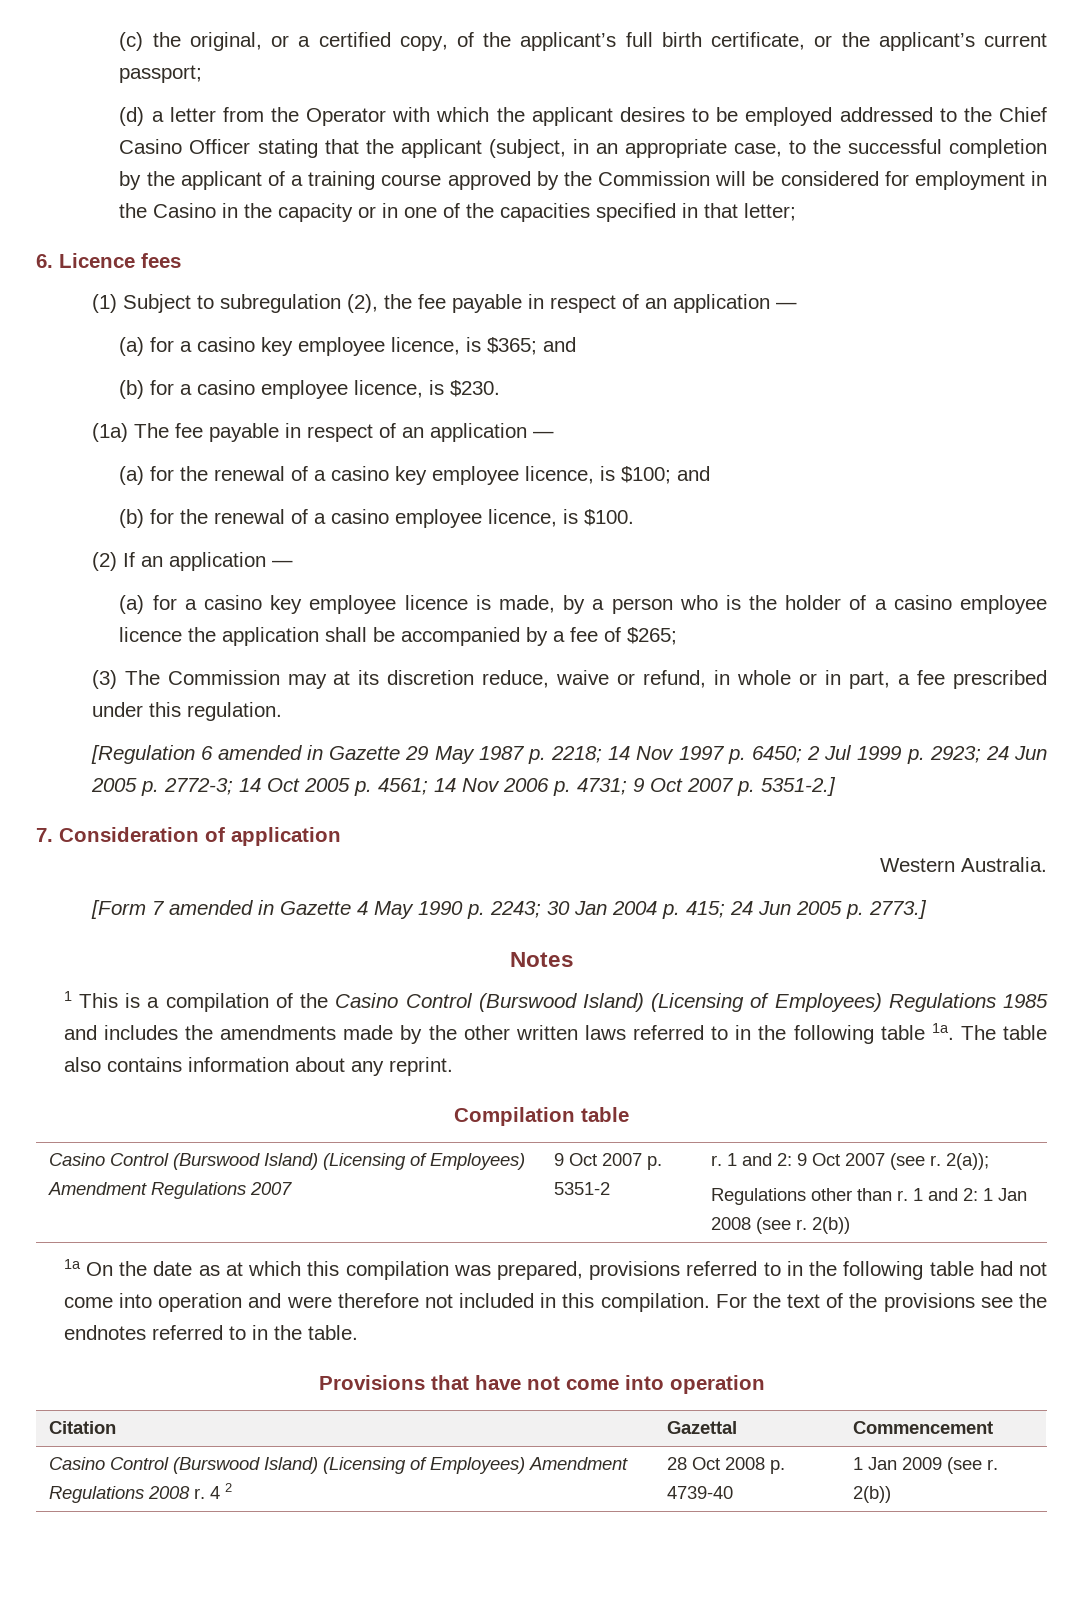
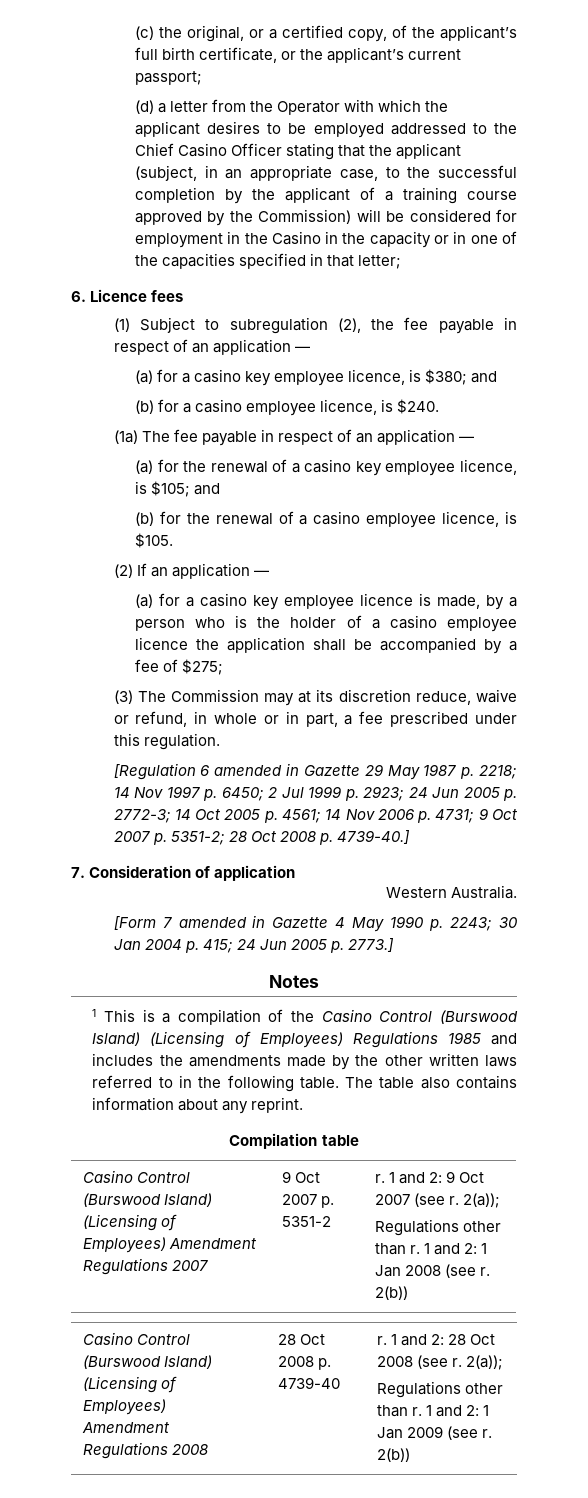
- (d) a letter from the Operator with which the applicant desires to be employed addressed to the Chief Casino Officer stating that the applicant (subject, in an appropriate case, to the successful completion by the applicant of a training course approved by the Commission will be considered for employment in the Casino in the capacity or in one of the capacities specified in that letter;
+ (d) a letter from the Operator with which the applicant desires to be employed addressed to the Chief Casino Officer stating that the applicant (subject, in an appropriate case, to the successful completion by the applicant of a training course approved by the Commission) will be considered for employment in the Casino in the capacity or in one of the capacities specified in that letter;
- (a) for a casino key employee licence, is $365; and
+ (a) for a casino key employee licence, is $380; and
- (b) for a casino employee licence, is $230.
+ (b) for a casino employee licence, is $240.
- (a) for the renewal of a casino key employee licence, is $100; and
+ (a) for the renewal of a casino key employee licence, is $105; and
- (b) for the renewal of a casino employee licence, is $100.
+ (b) for the renewal of a casino employee licence, is $105.
- (a) for a casino key employee licence is made, by a person who is the holder of a casino employee licence the application shall be accompanied by a fee of $265;
+ (a) for a casino key employee licence is made, by a person who is the holder of a casino employee licence the application shall be accompanied by a fee of $275;
- [Regulation 6 amended in Gazette 29 May 1987 p. 2218; 14 Nov 1997 p. 6450; 2 Jul 1999 p. 2923; 24 Jun 2005 p. 2772-3; 14 Oct 2005 p. 4561; 14 Nov 2006 p. 4731; 9 Oct 2007 p. 5351-2.]
+ [Regulation 6 amended in Gazette 29 May 1987 p. 2218; 14 Nov 1997 p. 6450; 2 Jul 1999 p. 2923; 24 Jun 2005 p. 2772-3; 14 Oct 2005 p. 4561; 14 Nov 2006 p. 4731; 9 Oct 2007 p. 5351-2; 28 Oct 2008 p. 4739-40.]
- 1 This is a compilation of the Casino Control (Burswood Island) (Licensing of Employees) Regulations 1985 and includes the amendments made by the other written laws referred to in the following table 1a.
+ 1 This is a compilation of the Casino Control (Burswood Island) (Licensing of Employees) Regulations 1985 and includes the amendments made by the other written laws referred to in the following table.
- 1a On the date as at which this compilation was prepared, provisions referred to in the following table had not come into operation and were therefore not included in this compilation. For the text of the provisions see the endnotes referred to in the table.
- Provisions that have not come into operation
- Citation | Gazettal | Commencement
- Casino Control (Burswood Island) (Licensing of Employees) Amendment Regulations 2008 r. 4 2 | 28 Oct 2008 p. 4739-40 | 1 Jan 2009 (see r. 2(b))
+ Casino Control (Burswood Island) (Licensing of Employees) Amendment Regulations 2008 | 28 Oct 2008 p. 4739-40 | r. 1 and 2: 28 Oct 2008 (see r. 2(a));
+ Regulations other than r. 1 and 2: 1 Jan 2009 (see r. 2(b))

